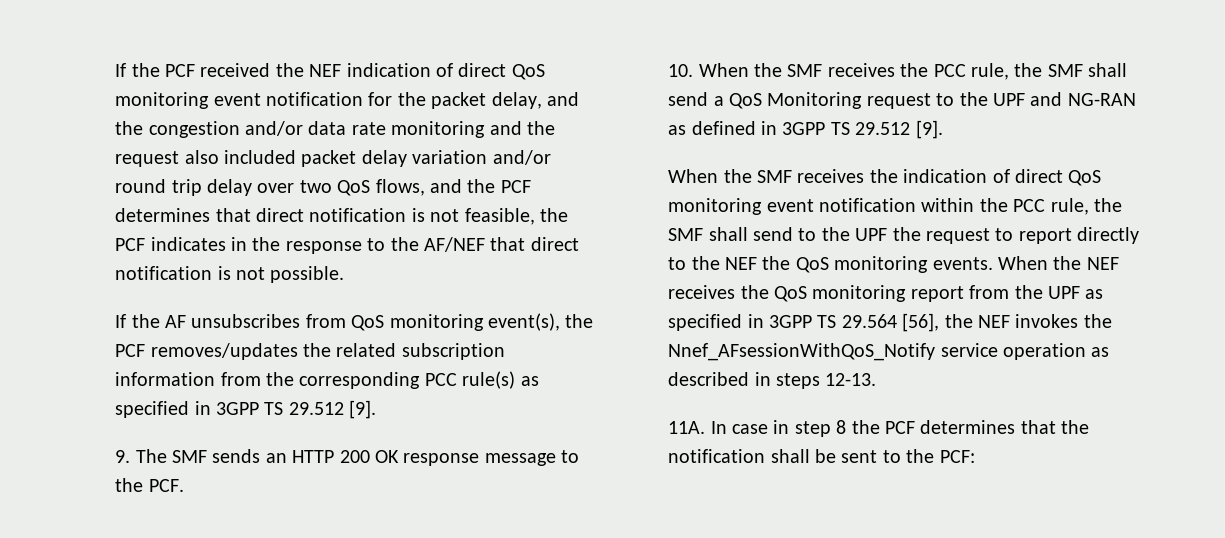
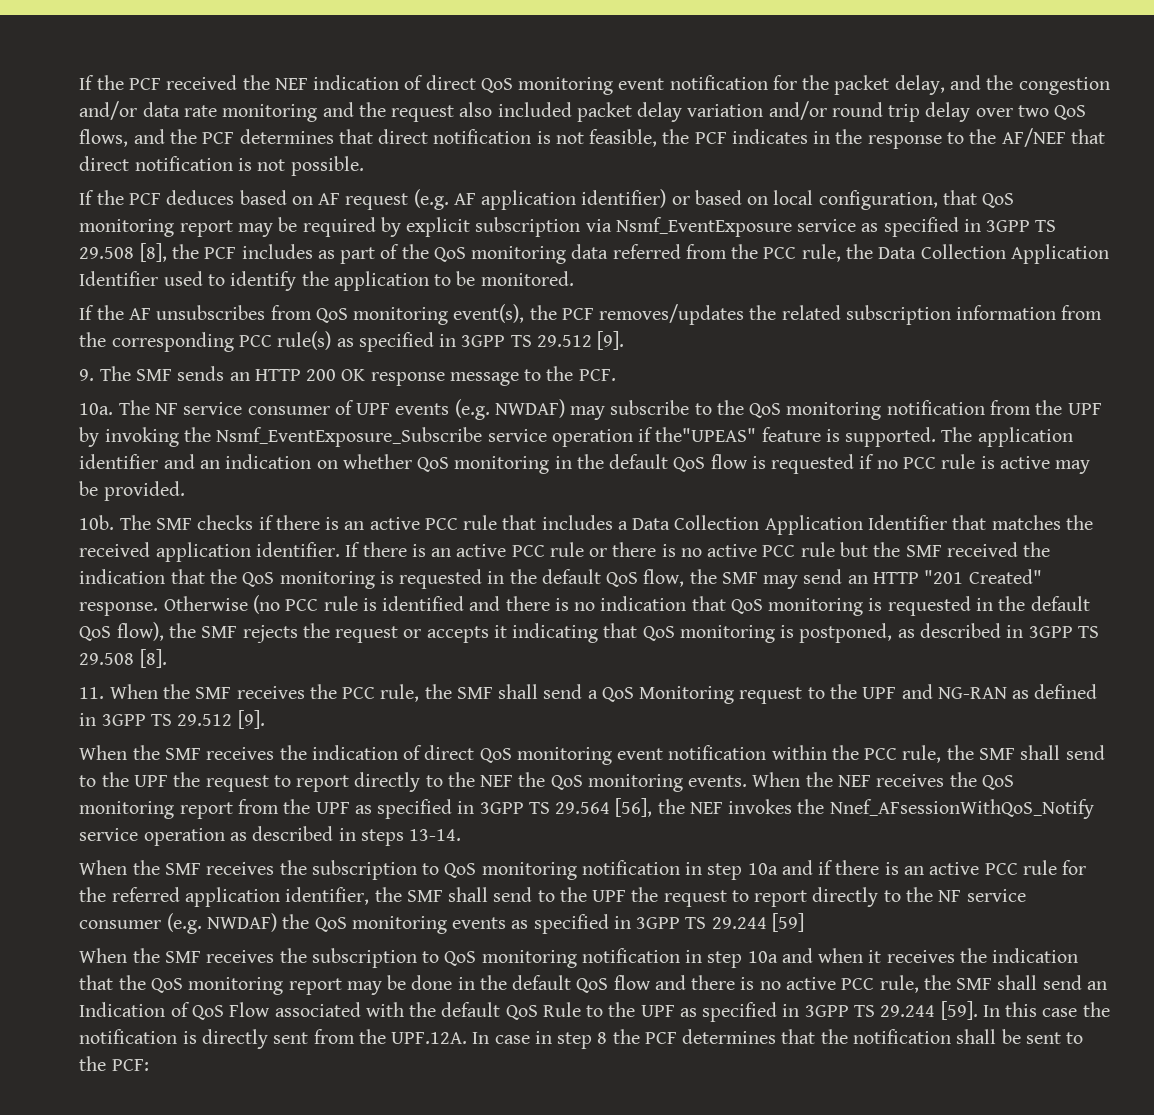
+ If the PCF deduces based on AF request (e.g. AF application identifier) or based on local configuration, that QoS monitoring report may be required by explicit subscription via Nsmf_EventExposure service as specified in 3GPP TS 29.508 [8], the PCF includes as part of the QoS monitoring data referred from the PCC rule, the Data Collection Application Identifier used to identify the application to be monitored.
- 10. When the SMF receives the PCC rule, the SMF shall send a QoS Monitoring request to the UPF and NG-RAN as defined in 3GPP TS 29.512 [9].
+ 10a. The NF service consumer of UPF events (e.g. NWDAF) may subscribe to the QoS monitoring notification from the UPF by invoking the Nsmf_EventExposure_Subscribe service operation if the"UPEAS" feature is supported. The application identifier and an indication on whether QoS monitoring in the default QoS flow is requested if no PCC rule is active may be provided.
+ 10b. The SMF checks if there is an active PCC rule that includes a Data Collection Application Identifier that matches the received application identifier. If there is an active PCC rule or there is no active PCC rule but the SMF received the indication that the QoS monitoring is requested in the default QoS flow, the SMF may send an HTTP "201 Created" response. Otherwise (no PCC rule is identified and there is no indication that QoS monitoring is requested in the default QoS flow), the SMF rejects the request or accepts it indicating that QoS monitoring is postponed, as described in 3GPP TS 29.508 [8].
+ 11. When the SMF receives the PCC rule, the SMF shall send a QoS Monitoring request to the UPF and NG-RAN as defined in 3GPP TS 29.512 [9].
- When the NEF receives the QoS monitoring report from the UPF as specified in 3GPP TS 29.564 [56], the NEF invokes the Nnef_AFsessionWithQoS_Notify service operation as described in steps 12-13.
- 11A. In case in step 8 the PCF determines that the notification shall be sent to the PCF:
+ When the NEF receives the QoS monitoring report from the UPF as specified in 3GPP TS 29.564 [56], the NEF invokes the Nnef_AFsessionWithQoS_Notify service operation as described in steps 13-14.
+ When the SMF receives the subscription to QoS monitoring notification in step 10a and if there is an active PCC rule for the referred application identifier, the SMF shall send to the UPF the request to report directly to the NF service consumer (e.g. NWDAF) the QoS monitoring events as specified in 3GPP TS 29.244 [59]
+ When the SMF receives the subscription to QoS monitoring notification in step 10a and when it receives the indication that the QoS monitoring report may be done in the default QoS flow and there is no active PCC rule, the SMF shall send an Indication of QoS Flow associated with the default QoS Rule to the UPF as specified in 3GPP TS 29.244 [59]. In this case the notification is directly sent from the UPF.12A. In case in step 8 the PCF determines that the notification shall be sent to the PCF:

